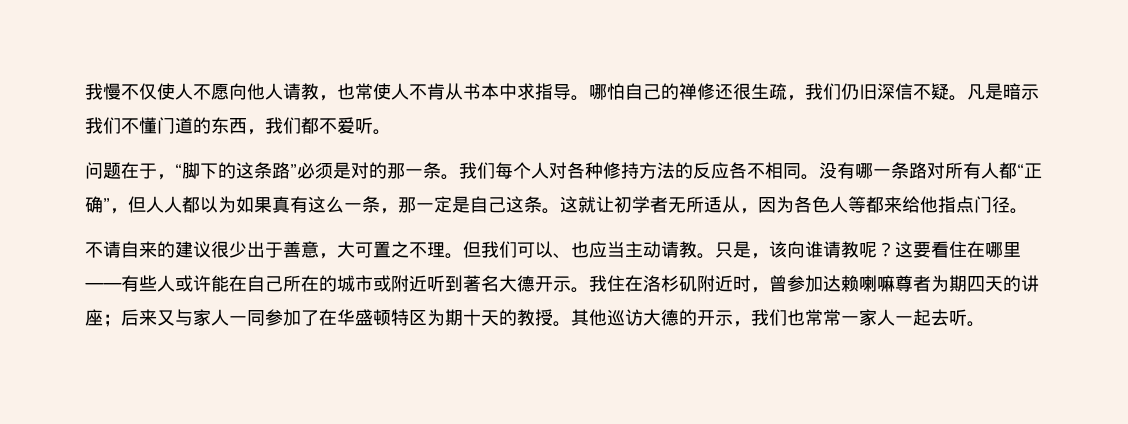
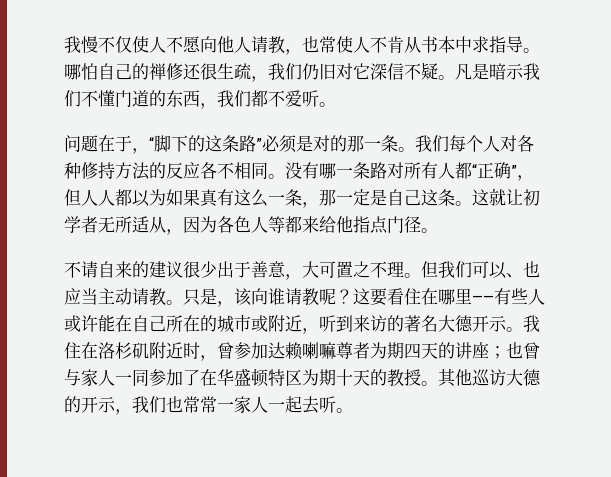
- 哪怕自己的禅修还很生疏，我们仍旧深信不疑。
+ 哪怕自己的禅修还很生疏，我们仍旧对它深信不疑。
- 这要看住在哪里——有些人或许能在自己所在的城市或附近听到著名大德开示。
+ 这要看住在哪里——有些人或许能在自己所在的城市或附近，听到来访的著名大德开示。
- 我住在洛杉矶附近时，曾参加达赖喇嘛尊者为期四天的讲座；后来又与家人一同参加了在华盛顿特区为期十天的教授。
+ 我住在洛杉矶附近时，曾参加达赖喇嘛尊者为期四天的讲座；也曾与家人一同参加了在华盛顿特区为期十天的教授。

